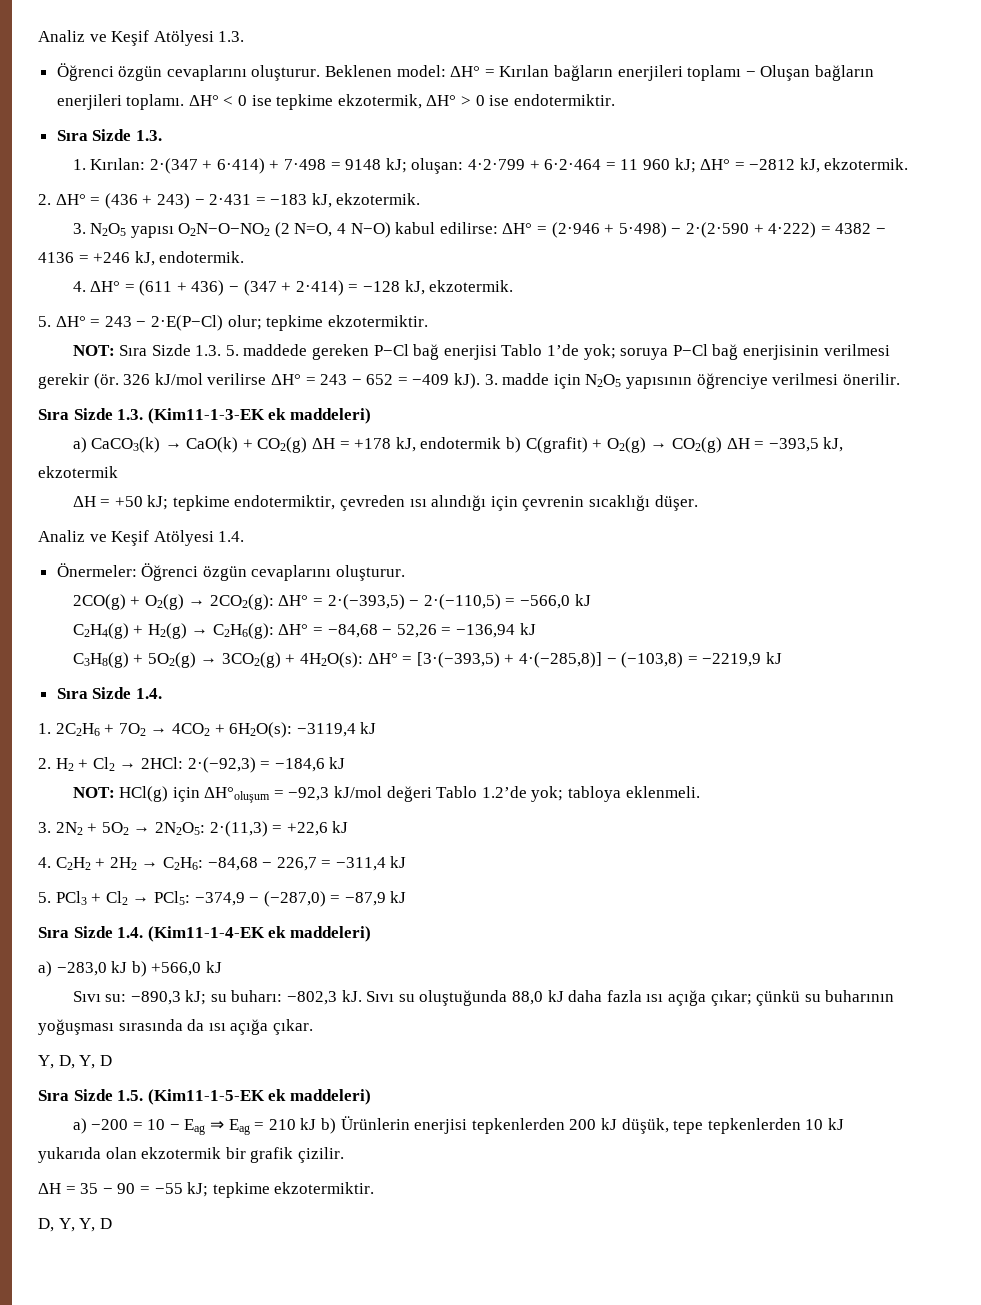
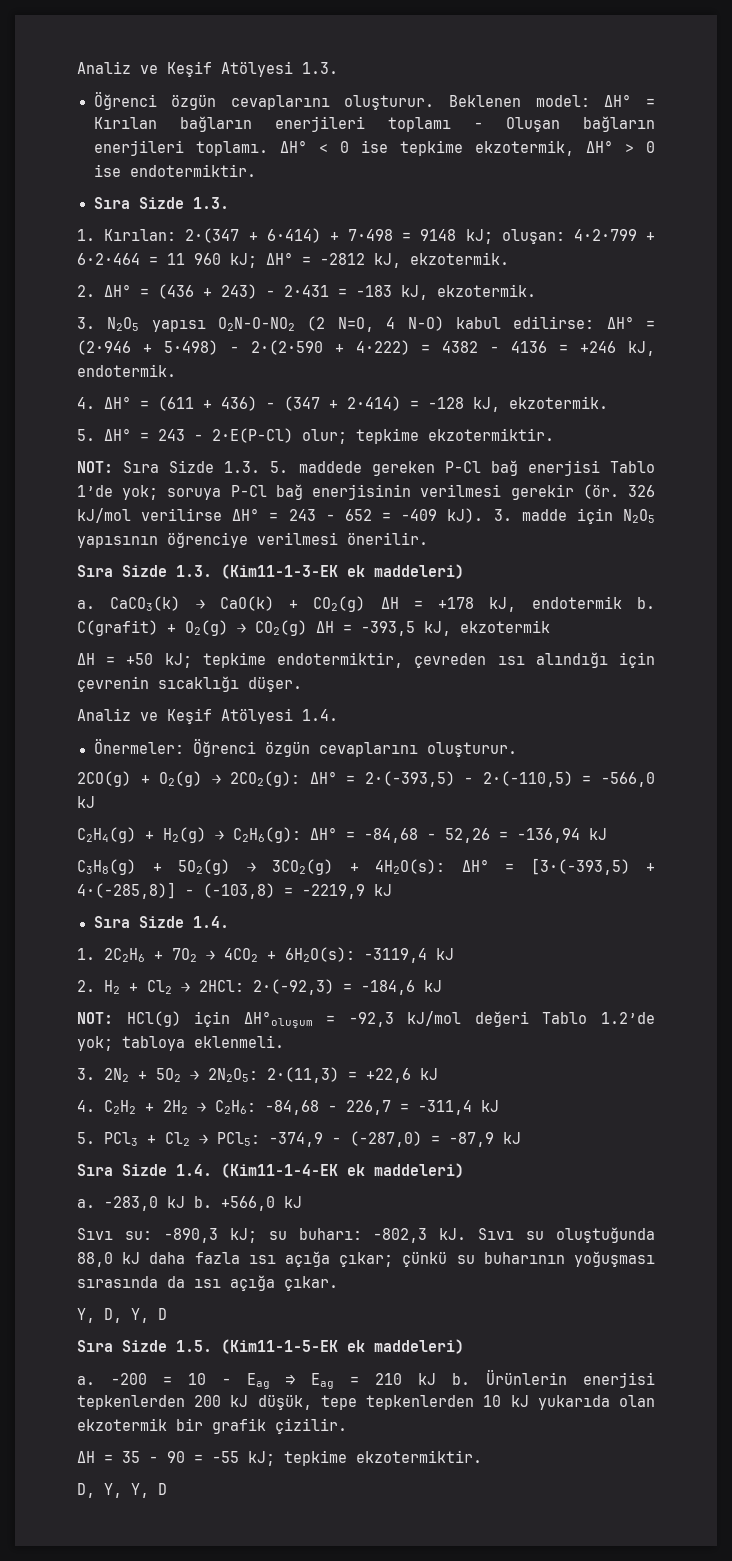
- a) CaCO3(k) → CaO(k) + CO2(g) ΔH = +178 kJ, endotermik b) C(grafit) + O2(g) → CO2(g) ΔH = −393,5 kJ, ekzotermik
+ a. CaCO3(k) → CaO(k) + CO2(g) ΔH = +178 kJ, endotermik b. C(grafit) + O2(g) → CO2(g) ΔH = −393,5 kJ, ekzotermik
- a) −283,0 kJ b) +566,0 kJ
+ a. −283,0 kJ b. +566,0 kJ
- a) −200 = 10 − Eag ⇒ Eag = 210 kJ b) Ürünlerin enerjisi tepkenlerden 200 kJ düşük, tepe tepkenlerden 10 kJ yukarıda olan ekzotermik bir grafik çizilir.
+ a. −200 = 10 − Eag ⇒ Eag = 210 kJ b. Ürünlerin enerjisi tepkenlerden 200 kJ düşük, tepe tepkenlerden 10 kJ yukarıda olan ekzotermik bir grafik çizilir.

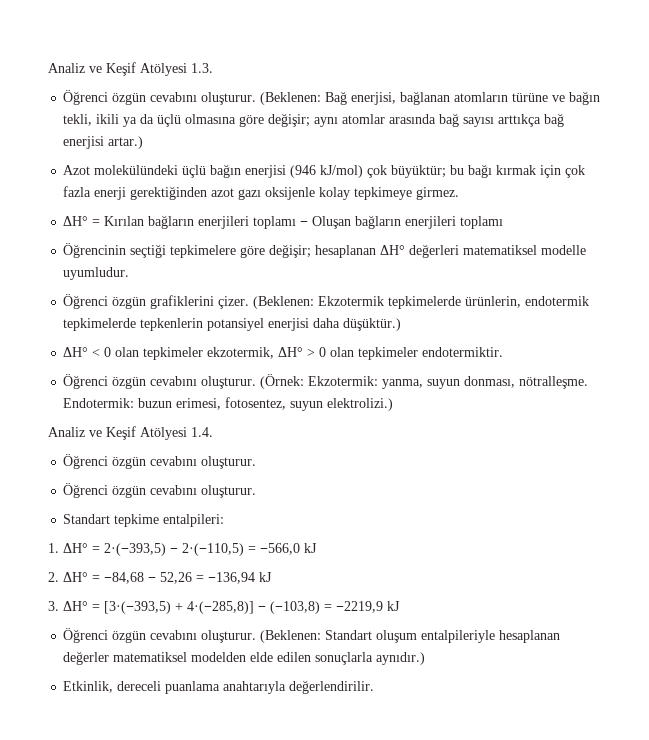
- Öğrenci özgün cevaplarını oluşturur. Beklenen model: ΔH° = Kırılan bağların enerjileri toplamı − Oluşan bağların enerjileri toplamı. ΔH° < 0 ise tepkime ekzotermik, ΔH° > 0 ise endotermiktir.
- Sıra Sizde 1.3.
- 1. Kırılan: 2·(347 + 6·414) + 7·498 = 9148 kJ; oluşan: 4·2·799 + 6·2·464 = 11 960 kJ; ΔH° = −2812 kJ, ekzotermik.
- 2. ΔH° = (436 + 243) − 2·431 = −183 kJ, ekzotermik.
- 3. N2O5 yapısı O2N−O−NO2 (2 N=O, 4 N−O) kabul edilirse: ΔH° = (2·946 + 5·498) − 2·(2·590 + 4·222) = 4382 − 4136 = +246 kJ, endotermik.
- 4. ΔH° = (611 + 436) − (347 + 2·414) = −128 kJ, ekzotermik.
- 5. ΔH° = 243 − 2·E(P−Cl) olur; tepkime ekzotermiktir.
- NOT: Sıra Sizde 1.3. 5. maddede gereken P−Cl bağ enerjisi Tablo 1’de yok; soruya P−Cl bağ enerjisinin verilmesi gerekir (ör. 326 kJ/mol verilirse ΔH° = 243 − 652 = −409 kJ). 3. madde için N2O5 yapısının öğrenciye verilmesi önerilir.
- Sıra Sizde 1.3. (Kim11-1-3-EK ek maddeleri)
- a. CaCO3(k) → CaO(k) + CO2(g) ΔH = +178 kJ, endotermik b. C(grafit) + O2(g) → CO2(g) ΔH = −393,5 kJ, ekzotermik
- ΔH = +50 kJ; tepkime endotermiktir, çevreden ısı alındığı için çevrenin sıcaklığı düşer.
+ Öğrenci özgün cevabını oluşturur. (Beklenen: Bağ enerjisi, bağlanan atomların türüne ve bağın tekli, ikili ya da üçlü olmasına göre değişir; aynı atomlar arasında bağ sayısı arttıkça bağ enerjisi artar.)
+ Azot molekülündeki üçlü bağın enerjisi (946 kJ/mol) çok büyüktür; bu bağı kırmak için çok fazla enerji gerektiğinden azot gazı oksijenle kolay tepkimeye girmez.
+ ΔH° = Kırılan bağların enerjileri toplamı − Oluşan bağların enerjileri toplamı
+ Öğrencinin seçtiği tepkimelere göre değişir; hesaplanan ΔH° değerleri matematiksel modelle uyumludur.
+ Öğrenci özgün grafiklerini çizer. (Beklenen: Ekzotermik tepkimelerde ürünlerin, endotermik tepkimelerde tepkenlerin potansiyel enerjisi daha düşüktür.)
+ ΔH° < 0 olan tepkimeler ekzotermik, ΔH° > 0 olan tepkimeler endotermiktir.
+ Öğrenci özgün cevabını oluşturur. (Örnek: Ekzotermik: yanma, suyun donması, nötralleşme. Endotermik: buzun erimesi, fotosentez, suyun elektrolizi.)
  Analiz ve Keşif Atölyesi 1.4.
- Önermeler: Öğrenci özgün cevaplarını oluşturur.
- 2CO(g) + O2(g) → 2CO2(g): ΔH° = 2·(−393,5) − 2·(−110,5) = −566,0 kJ
+ Öğrenci özgün cevabını oluşturur.
+ Öğrenci özgün cevabını oluşturur.
+ Standart tepkime entalpileri:
+ 1. ΔH° = 2·(−393,5) − 2·(−110,5) = −566,0 kJ
- C2H4(g) + H2(g) → C2H6(g): ΔH° = −84,68 − 52,26 = −136,94 kJ
+ 2. ΔH° = −84,68 − 52,26 = −136,94 kJ
- C3H8(g) + 5O2(g) → 3CO2(g) + 4H2O(s): ΔH° = [3·(−393,5) + 4·(−285,8)] − (−103,8) = −2219,9 kJ
- Sıra Sizde 1.4.
- 1. 2C2H6 + 7O2 → 4CO2 + 6H2O(s): −3119,4 kJ
- 2. H2 + Cl2 → 2HCl: 2·(−92,3) = −184,6 kJ
- NOT: HCl(g) için ΔH°oluşum = −92,3 kJ/mol değeri Tablo 1.2’de yok; tabloya eklenmeli.
- 3. 2N2 + 5O2 → 2N2O5: 2·(11,3) = +22,6 kJ
- 4. C2H2 + 2H2 → C2H6: −84,68 − 226,7 = −311,4 kJ
- 5. PCl3 + Cl2 → PCl5: −374,9 − (−287,0) = −87,9 kJ
- Sıra Sizde 1.4. (Kim11-1-4-EK ek maddeleri)
- a. −283,0 kJ b. +566,0 kJ
- Sıvı su: −890,3 kJ; su buharı: −802,3 kJ. Sıvı su oluştuğunda 88,0 kJ daha fazla ısı açığa çıkar; çünkü su buharının yoğuşması sırasında da ısı açığa çıkar.
- Y, D, Y, D
- Sıra Sizde 1.5. (Kim11-1-5-EK ek maddeleri)
- a. −200 = 10 − Eag ⇒ Eag = 210 kJ b. Ürünlerin enerjisi tepkenlerden 200 kJ düşük, tepe tepkenlerden 10 kJ yukarıda olan ekzotermik bir grafik çizilir.
- ΔH = 35 − 90 = −55 kJ; tepkime ekzotermiktir.
- D, Y, Y, D
+ 3. ΔH° = [3·(−393,5) + 4·(−285,8)] − (−103,8) = −2219,9 kJ
+ Öğrenci özgün cevabını oluşturur. (Beklenen: Standart oluşum entalpileriyle hesaplanan değerler matematiksel modelden elde edilen sonuçlarla aynıdır.)
+ Etkinlik, dereceli puanlama anahtarıyla değerlendirilir.

